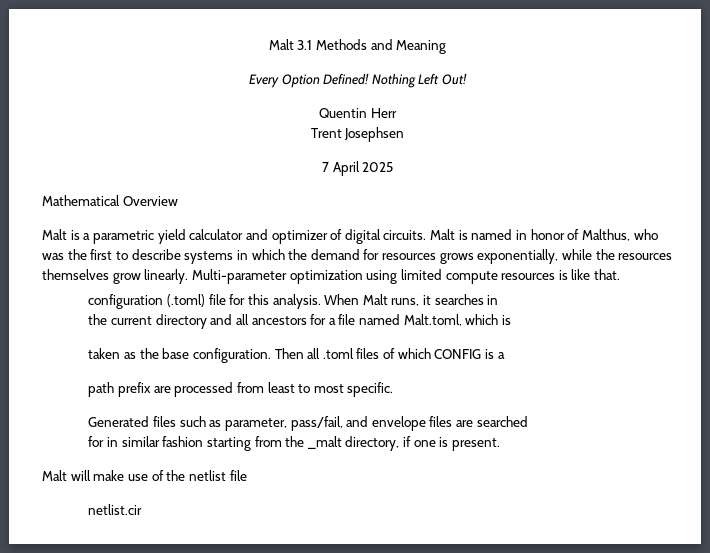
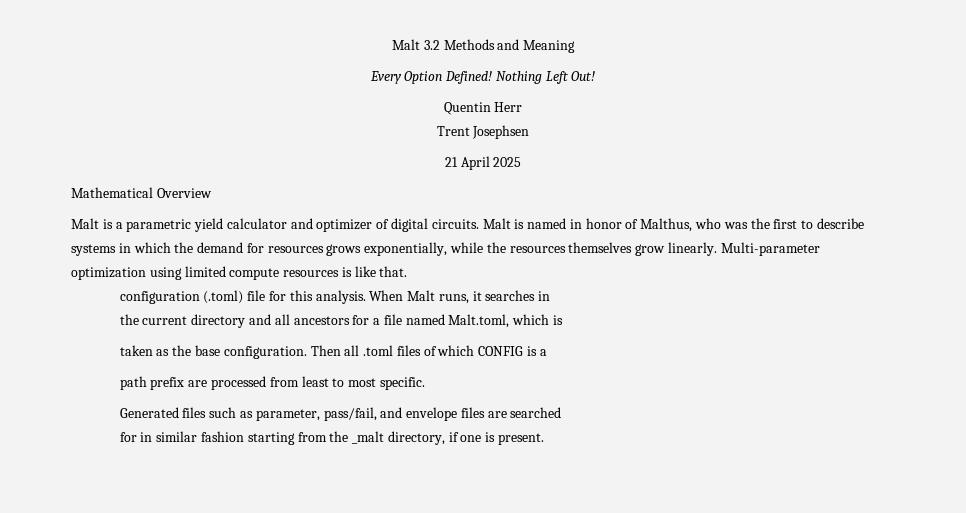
- Malt 3.1 Methods and Meaning
+ Malt 3.2 Methods and Meaning
- 7 April 2025
+ 21 April 2025
- Malt will make use of the netlist file
- netlist.cir

